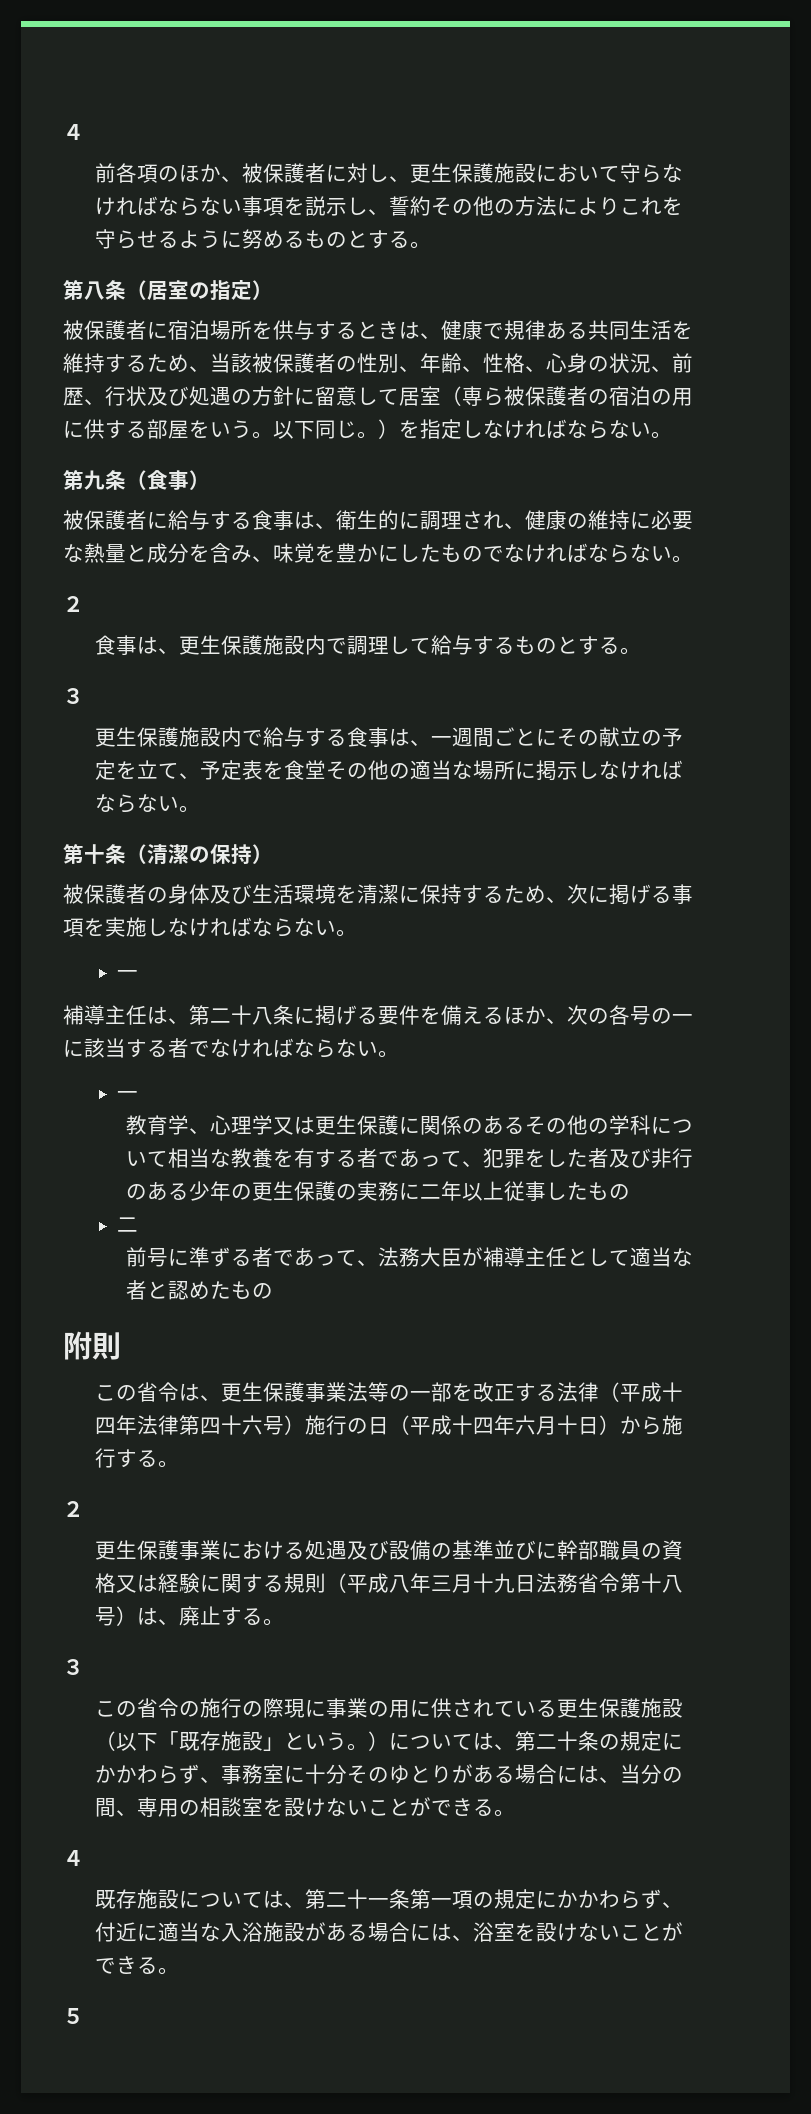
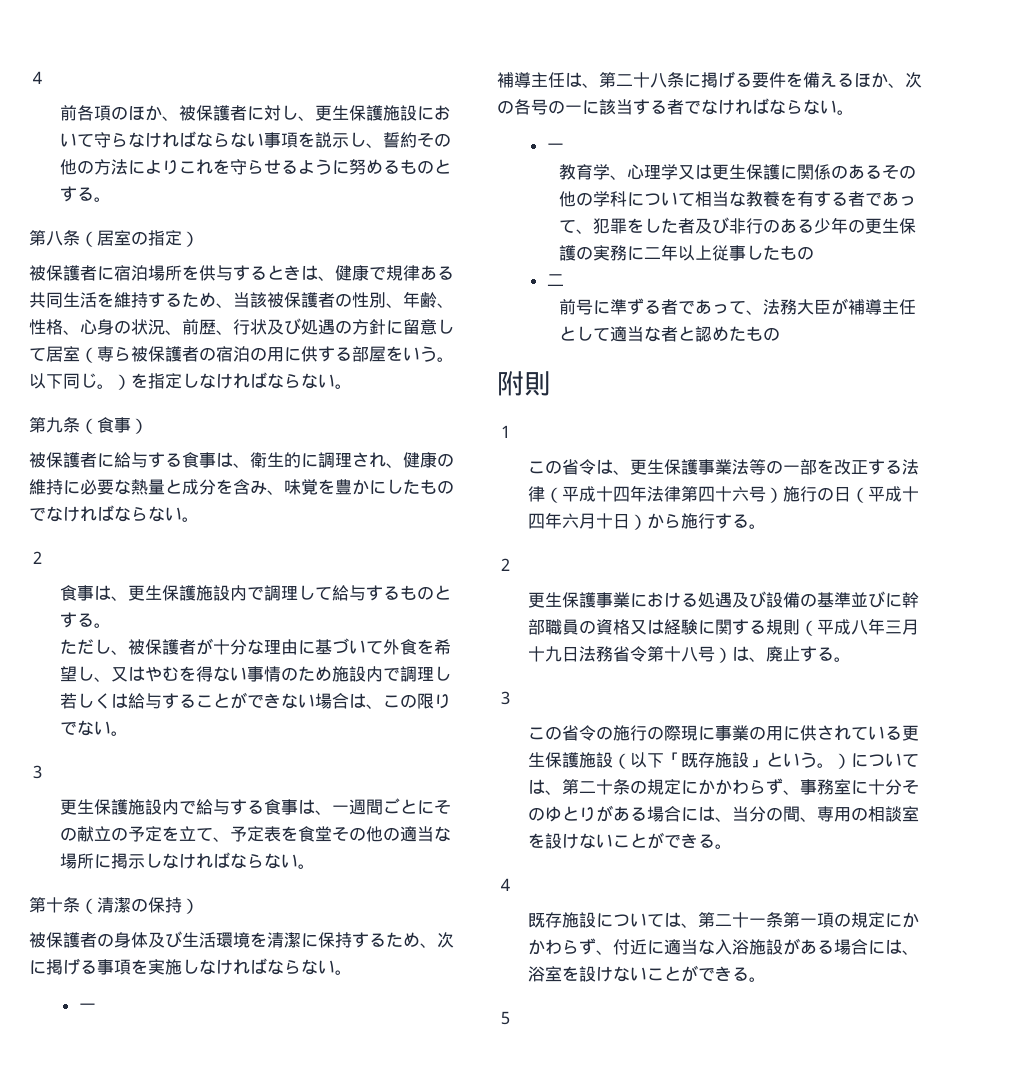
+ ただし、被保護者が十分な理由に基づいて外食を希望し、又はやむを得ない事情のため施設内で調理し若しくは給与することができない場合は、この限りでない。
+ １

